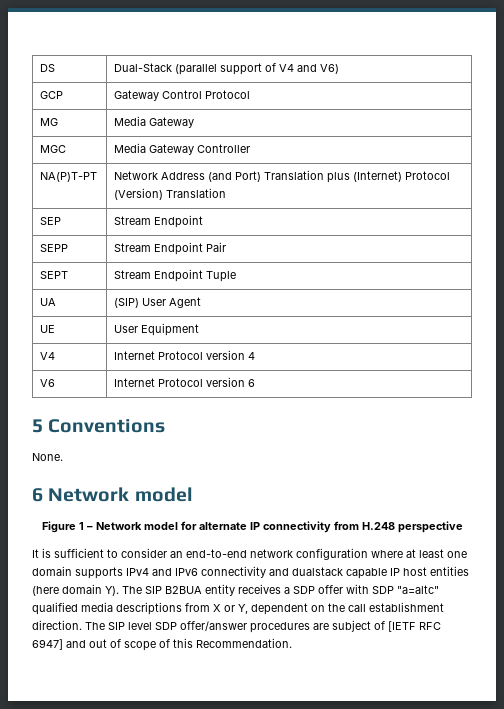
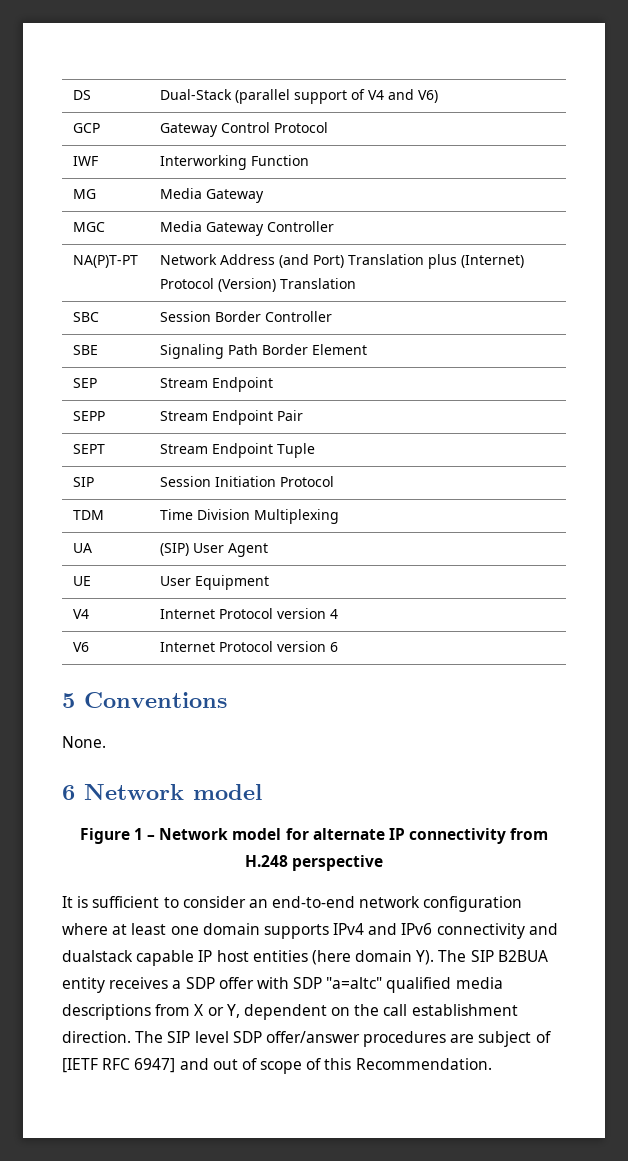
+ IWF | Interworking Function
+ SBC | Session Border Controller
+ SBE | Signaling Path Border Element
+ SIP | Session Initiation Protocol
+ TDM | Time Division Multiplexing

